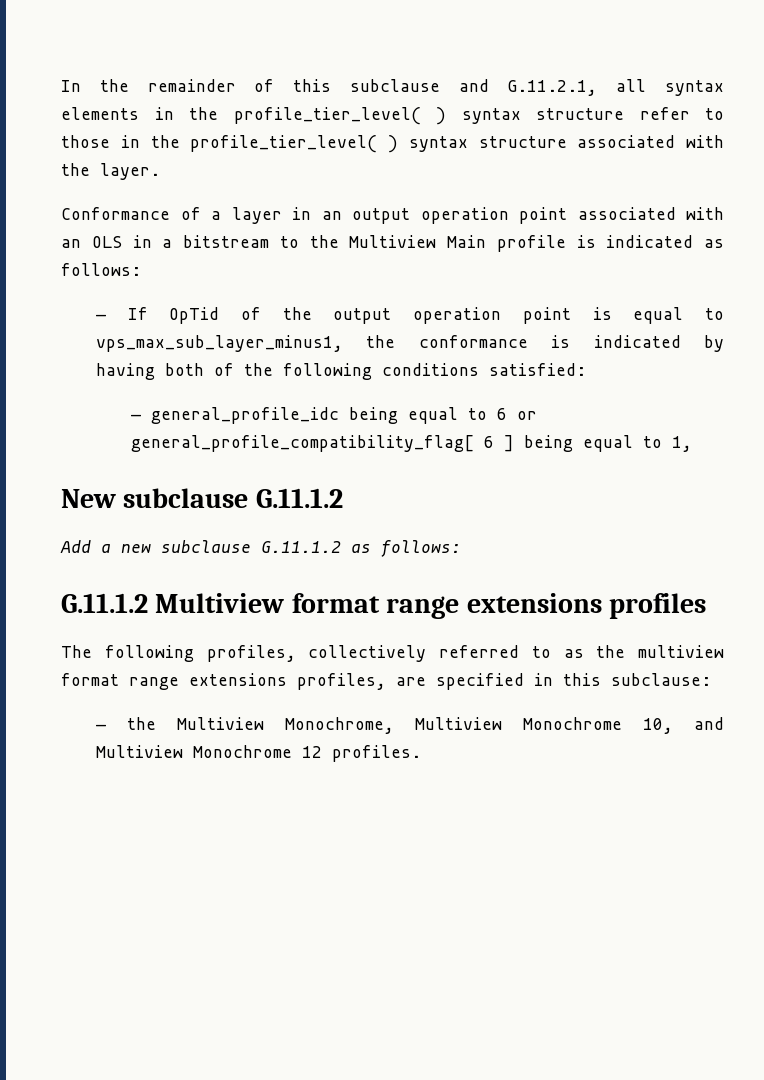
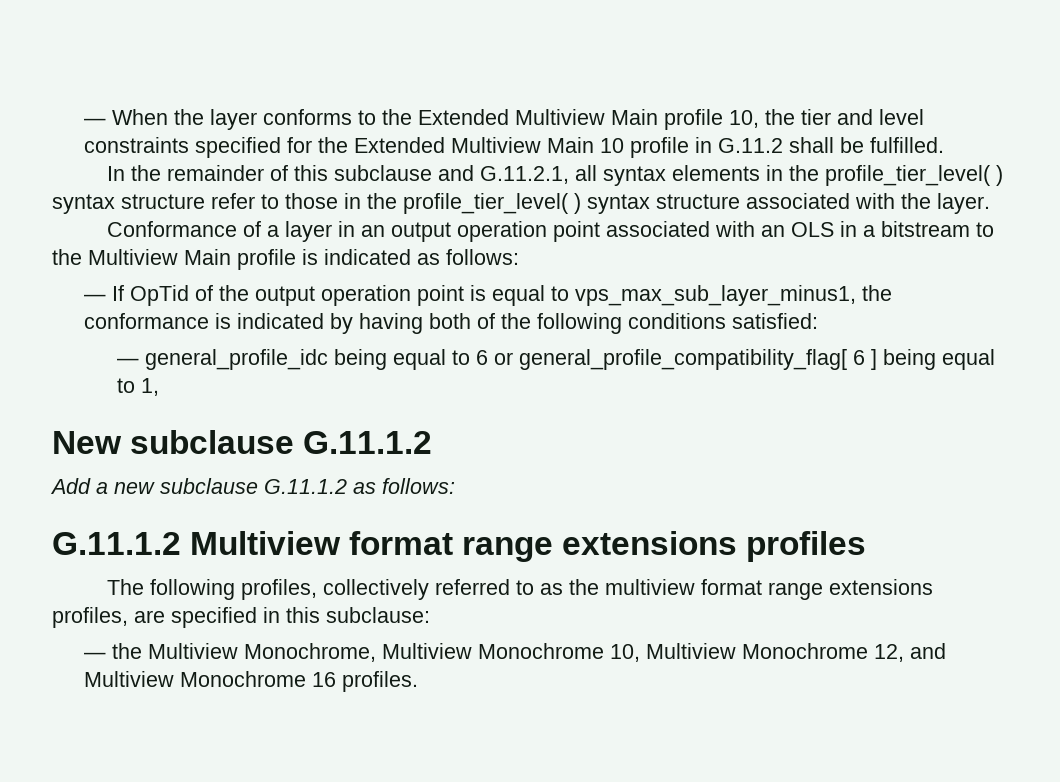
+ — When the layer conforms to the Extended Multiview Main profile 10, the tier and level constraints specified for the Extended Multiview Main 10 profile in G.11.2 shall be fulfilled.
- — the Multiview Monochrome, Multiview Monochrome 10, and Multiview Monochrome 12 profiles.
+ — the Multiview Monochrome, Multiview Monochrome 10, Multiview Monochrome 12, and Multiview Monochrome 16 profiles.

